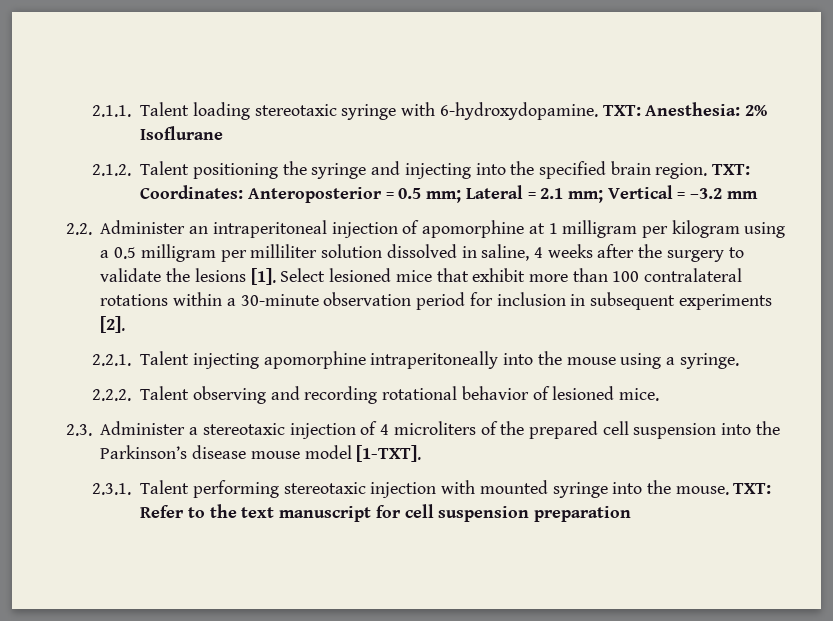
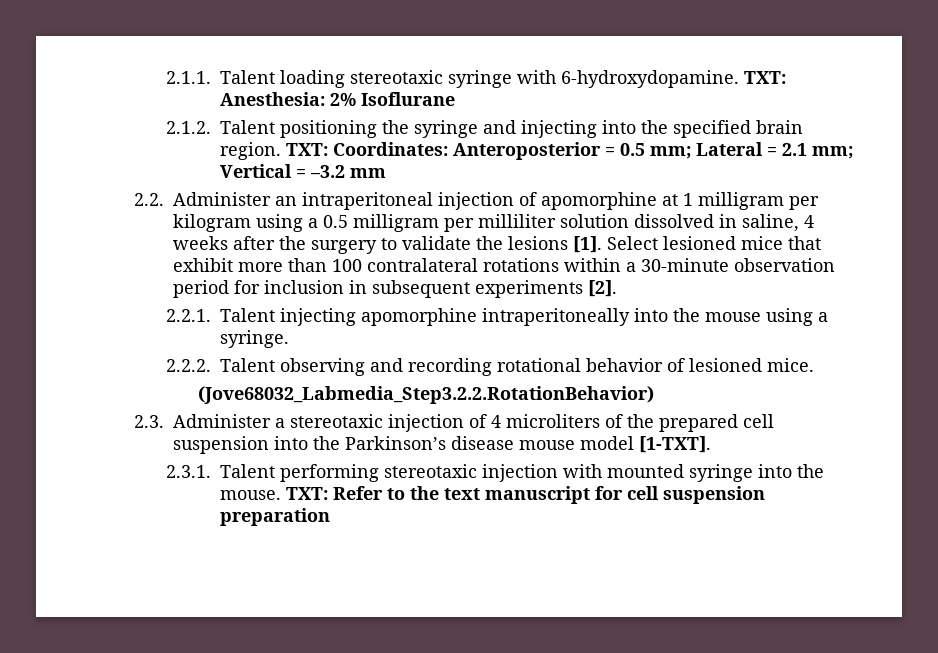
+ (Jove68032_Labmedia_Step3.2.2.RotationBehavior)

